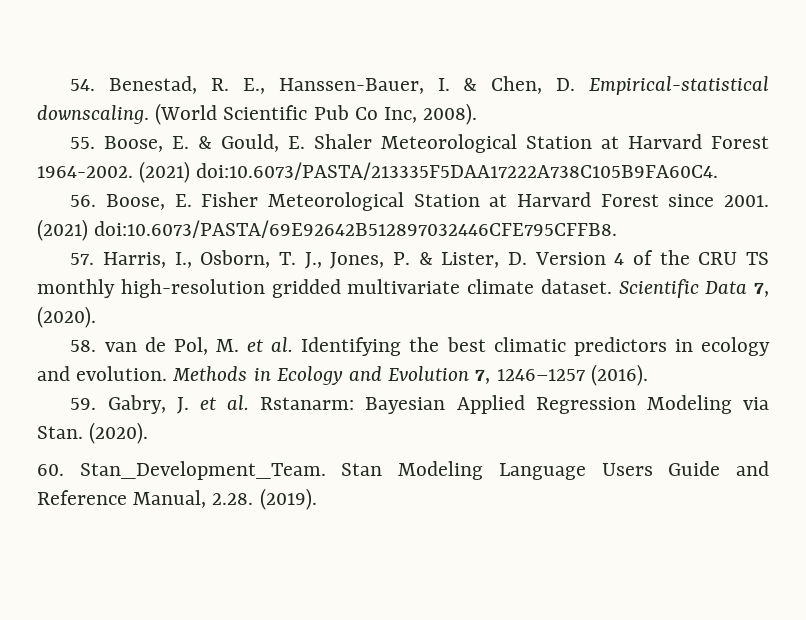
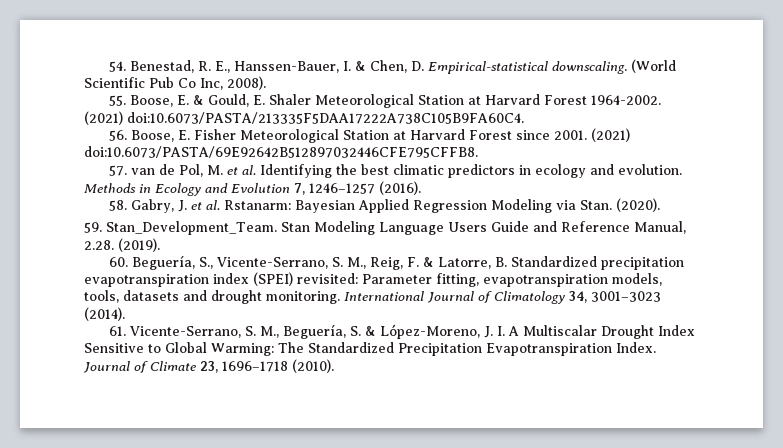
- 57. Harris, I., Osborn, T. J., Jones, P. & Lister, D. Version 4 of the CRU TS monthly high-resolution gridded multivariate climate dataset. Scientific Data 7, (2020).
- 58. van de Pol, M. et al. Identifying the best climatic predictors in ecology and evolution.
+ 57. van de Pol, M. et al. Identifying the best climatic predictors in ecology and evolution.
- 59. Gabry, J. et al. Rstanarm: Bayesian Applied Regression Modeling via Stan.
+ 58. Gabry, J. et al. Rstanarm: Bayesian Applied Regression Modeling via Stan.
- 60. Stan_Development_Team.
+ 59. Stan_Development_Team.
+ 60. Beguería, S., Vicente-Serrano, S. M., Reig, F. & Latorre, B. Standardized precipitation evapotranspiration index (SPEI) revisited: Parameter fitting, evapotranspiration models, tools, datasets and drought monitoring. International Journal of Climatology 34, 3001–3023 (2014).
+ 61. Vicente-Serrano, S. M., Beguería, S. & López-Moreno, J. I. A Multiscalar Drought Index Sensitive to Global Warming: The Standardized Precipitation Evapotranspiration Index. Journal of Climate 23, 1696–1718 (2010).

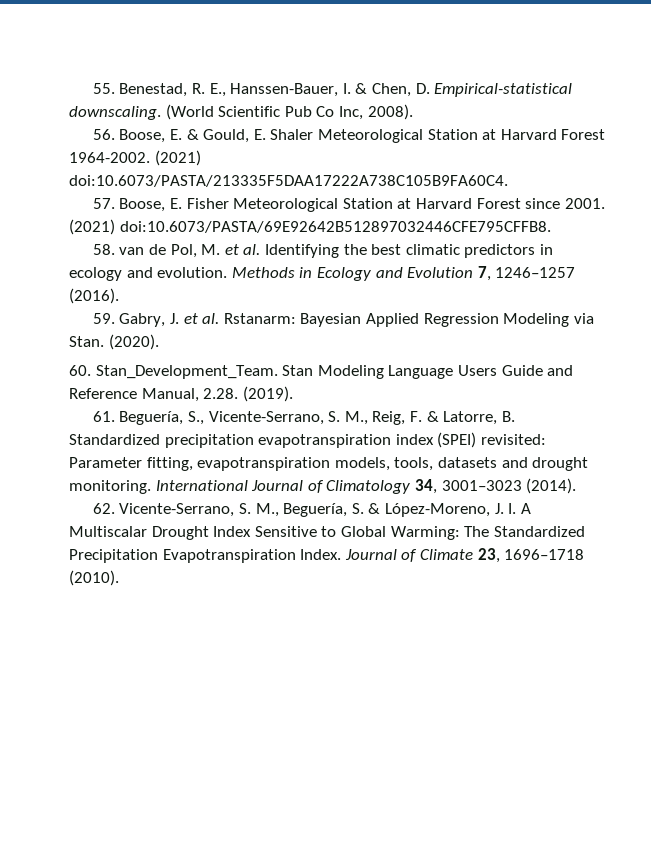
- 54. Benestad, R. E., Hanssen-Bauer, I. & Chen, D. Empirical-statistical downscaling.
+ 55. Benestad, R. E., Hanssen-Bauer, I. & Chen, D. Empirical-statistical downscaling.
- 55. Boose, E. & Gould, E. Shaler Meteorological Station at Harvard Forest 1964-2002.
+ 56. Boose, E. & Gould, E. Shaler Meteorological Station at Harvard Forest 1964-2002.
- 56. Boose, E. Fisher Meteorological Station at Harvard Forest since 2001.
+ 57. Boose, E. Fisher Meteorological Station at Harvard Forest since 2001.
- 57. van de Pol, M. et al. Identifying the best climatic predictors in ecology and evolution.
+ 58. van de Pol, M. et al. Identifying the best climatic predictors in ecology and evolution.
- 58. Gabry, J. et al. Rstanarm: Bayesian Applied Regression Modeling via Stan.
+ 59. Gabry, J. et al. Rstanarm: Bayesian Applied Regression Modeling via Stan.
- 59. Stan_Development_Team.
+ 60. Stan_Development_Team.
- 60. Beguería, S., Vicente-Serrano, S. M., Reig, F. & Latorre, B. Standardized precipitation evapotranspiration index (SPEI) revisited: Parameter fitting, evapotranspiration models, tools, datasets and drought monitoring.
+ 61. Beguería, S., Vicente-Serrano, S. M., Reig, F. & Latorre, B. Standardized precipitation evapotranspiration index (SPEI) revisited: Parameter fitting, evapotranspiration models, tools, datasets and drought monitoring.
- 61. Vicente-Serrano, S. M., Beguería, S. & López-Moreno, J. I. A Multiscalar Drought Index Sensitive to Global Warming: The Standardized Precipitation Evapotranspiration Index.
+ 62. Vicente-Serrano, S. M., Beguería, S. & López-Moreno, J. I. A Multiscalar Drought Index Sensitive to Global Warming: The Standardized Precipitation Evapotranspiration Index.

